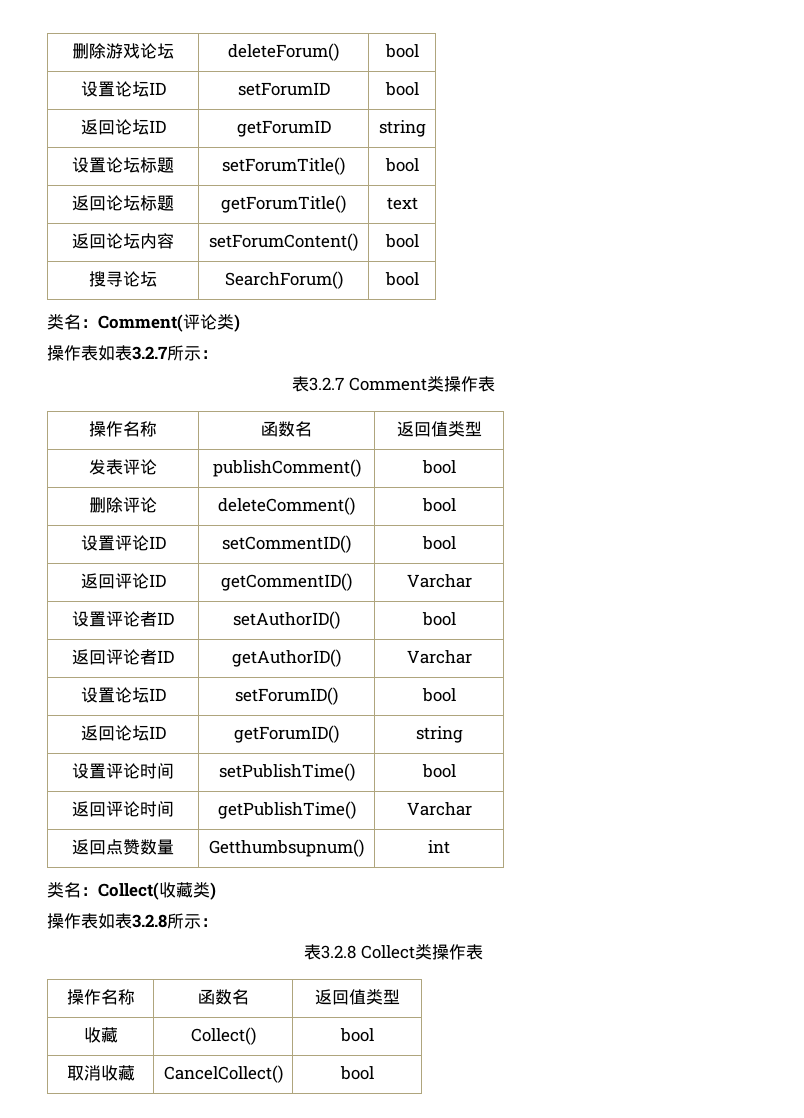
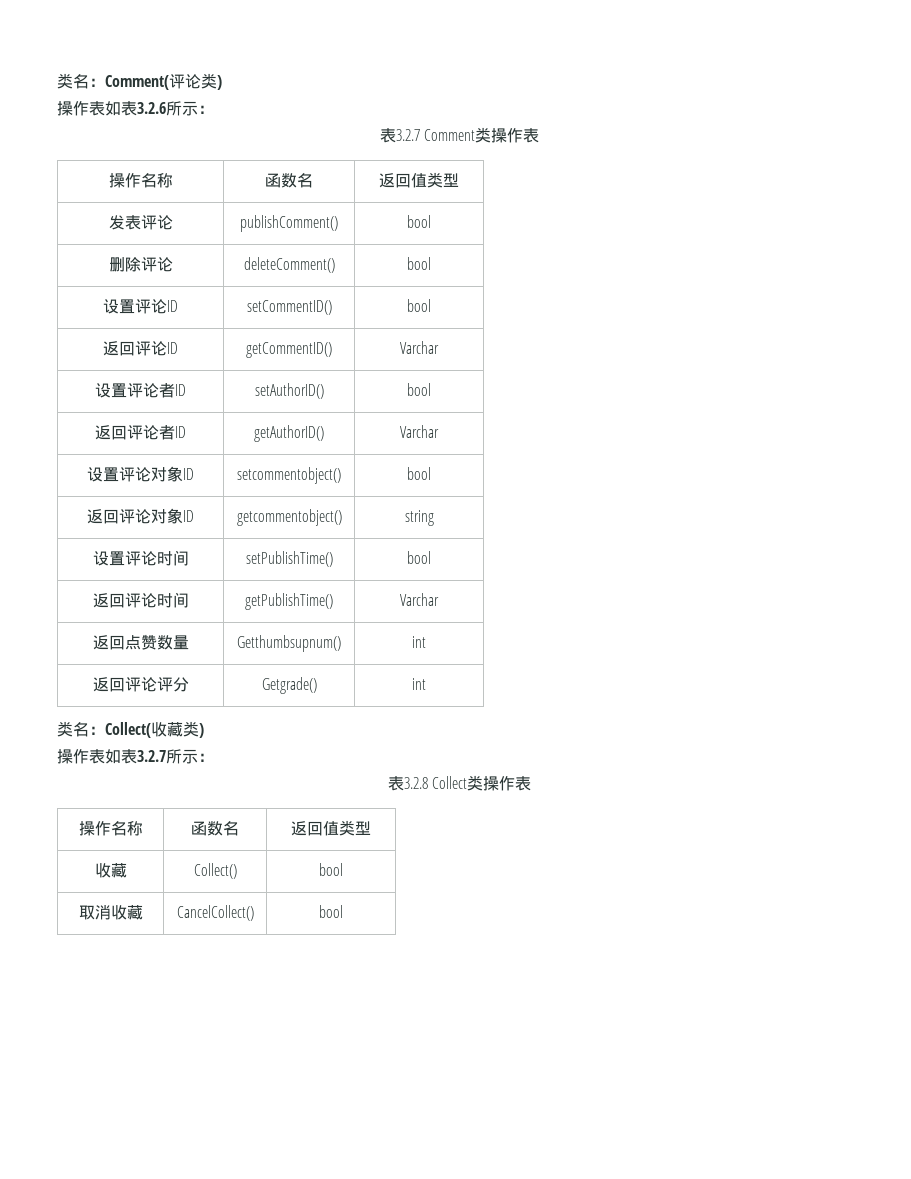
- 删除游戏论坛 | deleteForum() | bool
- 设置论坛ID | setForumID | bool
- 返回论坛ID | getForumID | string
- 设置论坛标题 | setForumTitle() | bool
- 返回论坛标题 | getForumTitle() | text
- 返回论坛内容 | setForumContent() | bool
- 搜寻论坛 | SearchForum() | bool
- 操作表如表3.2.7所示：
+ 操作表如表3.2.6所示：
- 设置论坛ID | setForumID() | bool
- 返回论坛ID | getForumID() | string
+ 设置评论对象ID | setcommentobject() | bool
+ 返回评论对象ID | getcommentobject() | string
+ 返回评论评分 | Getgrade() | int
- 操作表如表3.2.8所示：
+ 操作表如表3.2.7所示：

